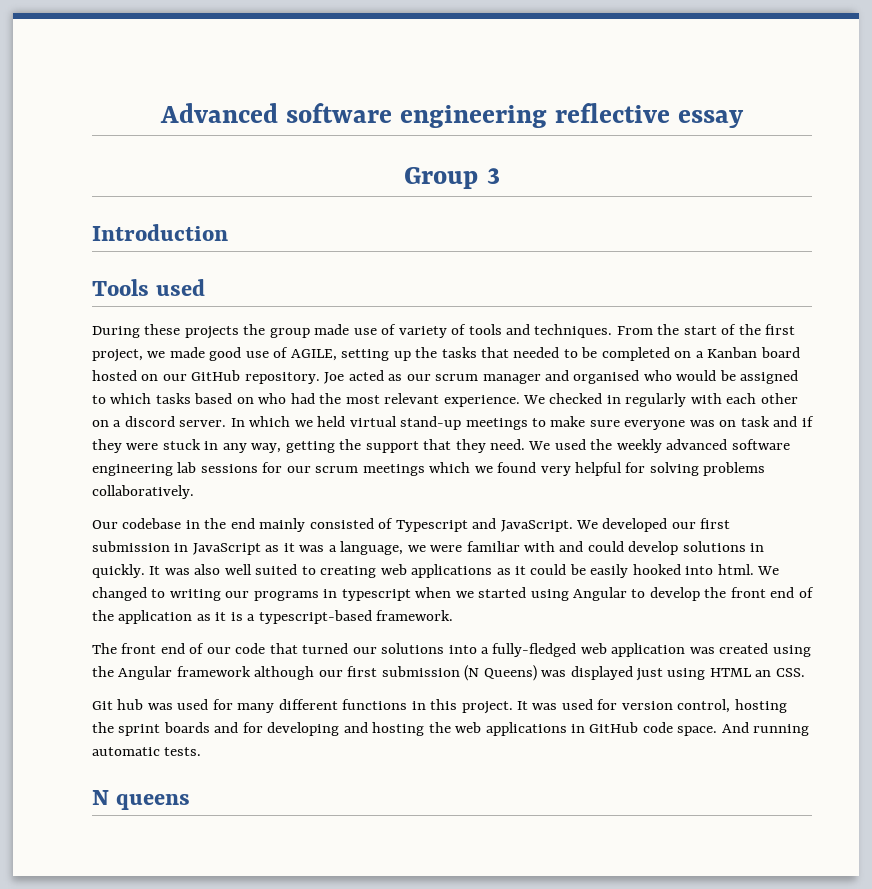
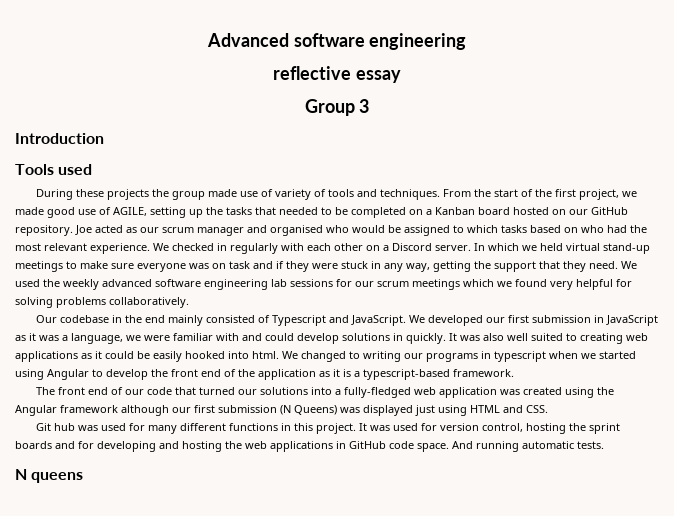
- Advanced software engineering reflective essay
+ Advanced software engineering
+ reflective essay
- We checked in regularly with each other on a discord server.
+ We checked in regularly with each other on a Discord server.
- The front end of our code that turned our solutions into a fully-fledged web application was created using the Angular framework although our first submission (N Queens) was displayed just using HTML an CSS.
+ The front end of our code that turned our solutions into a fully-fledged web application was created using the Angular framework although our first submission (N Queens) was displayed just using HTML and CSS.

